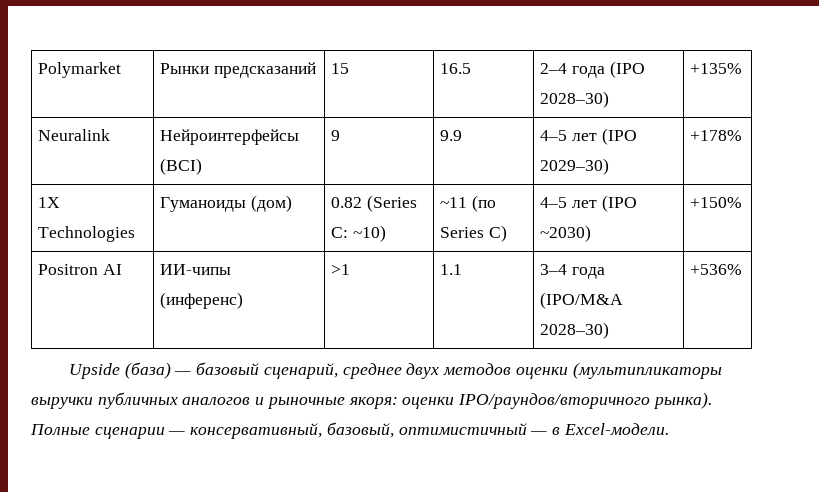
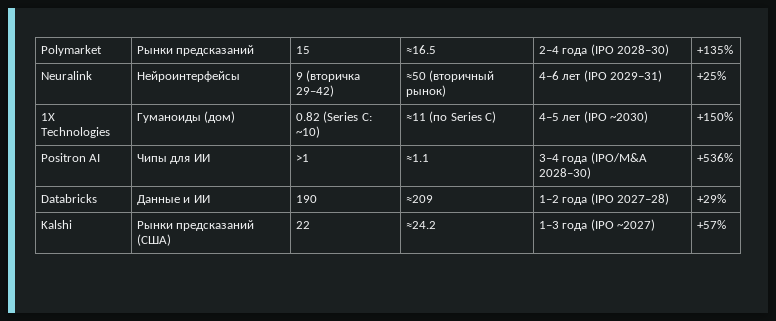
- Polymarket | Рынки предсказаний | 15 | 16.5 | 2–4 года (IPO 2028–30) | +135%
+ Polymarket | Рынки предсказаний | 15 | ≈16.5 | 2–4 года (IPO 2028–30) | +135%
- Neuralink | Нейроинтерфейсы (BCI) | 9 | 9.9 | 4–5 лет (IPO 2029–30) | +178%
+ Neuralink | Нейроинтерфейсы | 9 (вторичка 29–42) | ≈50 (вторичный рынок) | 4–6 лет (IPO 2029–31) | +25%
- 1X Technologies | Гуманоиды (дом) | 0.82 (Series C: ~10) | ~11 (по Series C) | 4–5 лет (IPO ~2030) | +150%
+ 1X Technologies | Гуманоиды (дом) | 0.82 (Series C: ~10) | ≈11 (по Series C) | 4–5 лет (IPO ~2030) | +150%
- Positron AI | ИИ-чипы (инференс) | >1 | 1.1 | 3–4 года (IPO/M&A 2028–30) | +536%
+ Positron AI | Чипы для ИИ | >1 | ≈1.1 | 3–4 года (IPO/M&A 2028–30) | +536%
- Upside (база) — базовый сценарий, среднее двух методов оценки (мультипликаторы выручки публичных аналогов и рыночные якоря: оценки IPO/раундов/вторичного рынка). Полные сценарии — консервативный, базовый, оптимистичный — в Excel-модели.
+ Databricks | Данные и ИИ | 190 | ≈209 | 1–2 года (IPO 2027–28) | +29%
+ Kalshi | Рынки предсказаний (США) | 22 | ≈24.2 | 1–3 года (IPO ~2027) | +57%

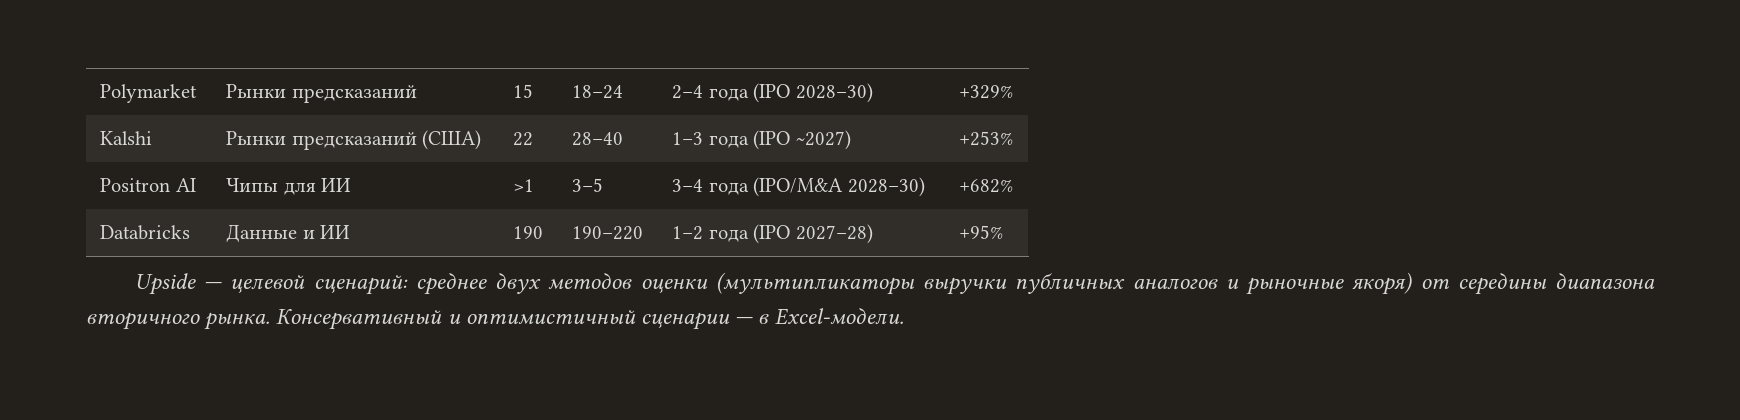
- Polymarket | Рынки предсказаний | 15 | ≈16.5 | 2–4 года (IPO 2028–30) | +135%
- Neuralink | Нейроинтерфейсы | 9 (вторичка 29–42) | ≈50 (вторичный рынок) | 4–6 лет (IPO 2029–31) | +25%
- 1X Technologies | Гуманоиды (дом) | 0.82 (Series C: ~10) | ≈11 (по Series C) | 4–5 лет (IPO ~2030) | +150%
+ Polymarket | Рынки предсказаний | 15 | 18–24 | 2–4 года (IPO 2028–30) | +329%
+ Kalshi | Рынки предсказаний (США) | 22 | 28–40 | 1–3 года (IPO ~2027) | +253%
- Positron AI | Чипы для ИИ | >1 | ≈1.1 | 3–4 года (IPO/M&A 2028–30) | +536%
+ Positron AI | Чипы для ИИ | >1 | 3–5 | 3–4 года (IPO/M&A 2028–30) | +682%
- Databricks | Данные и ИИ | 190 | ≈209 | 1–2 года (IPO 2027–28) | +29%
- Kalshi | Рынки предсказаний (США) | 22 | ≈24.2 | 1–3 года (IPO ~2027) | +57%
+ Databricks | Данные и ИИ | 190 | 190–220 | 1–2 года (IPO 2027–28) | +95%
+ Upside — целевой сценарий: среднее двух методов оценки (мультипликаторы выручки публичных аналогов и рыночные якоря) от середины диапазона вторичного рынка. Консервативный и оптимистичный сценарии — в Excel-модели.

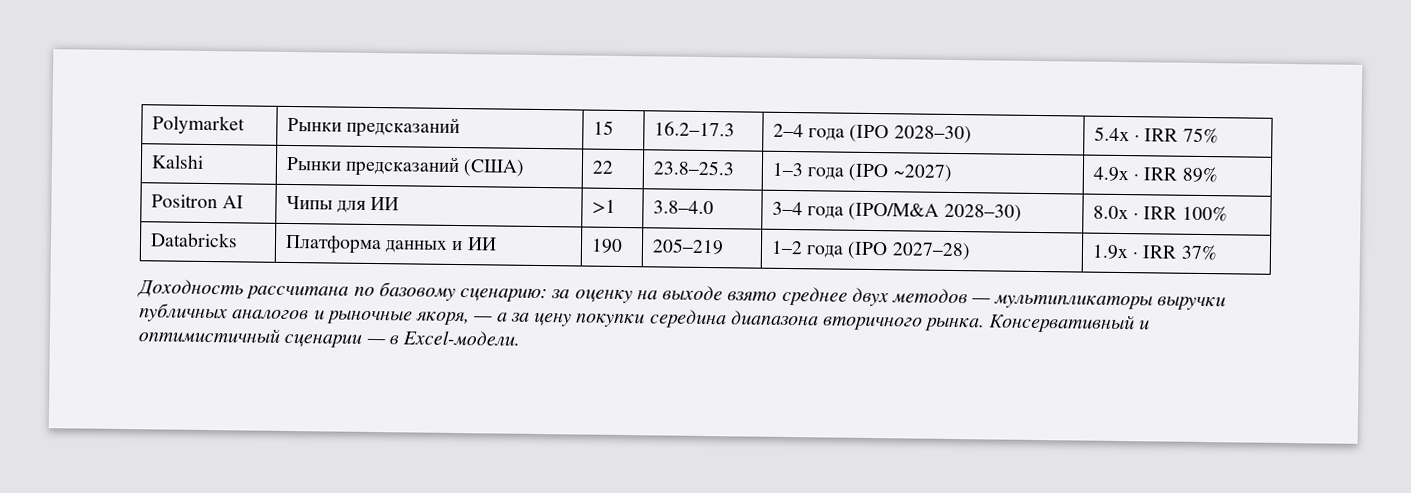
- Polymarket | Рынки предсказаний | 15 | 18–24 | 2–4 года (IPO 2028–30) | +329%
+ Polymarket | Рынки предсказаний | 15 | 16.2–17.3 | 2–4 года (IPO 2028–30) | 5.4x · IRR 75%
- Kalshi | Рынки предсказаний (США) | 22 | 28–40 | 1–3 года (IPO ~2027) | +253%
+ Kalshi | Рынки предсказаний (США) | 22 | 23.8–25.3 | 1–3 года (IPO ~2027) | 4.9x · IRR 89%
- Positron AI | Чипы для ИИ | >1 | 3–5 | 3–4 года (IPO/M&A 2028–30) | +682%
+ Positron AI | Чипы для ИИ | >1 | 3.8–4.0 | 3–4 года (IPO/M&A 2028–30) | 8.0x · IRR 100%
- Databricks | Данные и ИИ | 190 | 190–220 | 1–2 года (IPO 2027–28) | +95%
- Upside — целевой сценарий: среднее двух методов оценки (мультипликаторы выручки публичных аналогов и рыночные якоря) от середины диапазона вторичного рынка.
+ Databricks | Платформа данных и ИИ | 190 | 205–219 | 1–2 года (IPO 2027–28) | 1.9x · IRR 37%
+ Доходность рассчитана по базовому сценарию: за оценку на выходе взято среднее двух методов — мультипликаторы выручки публичных аналогов и рыночные якоря, — а за цену покупки середина диапазона вторичного рынка.

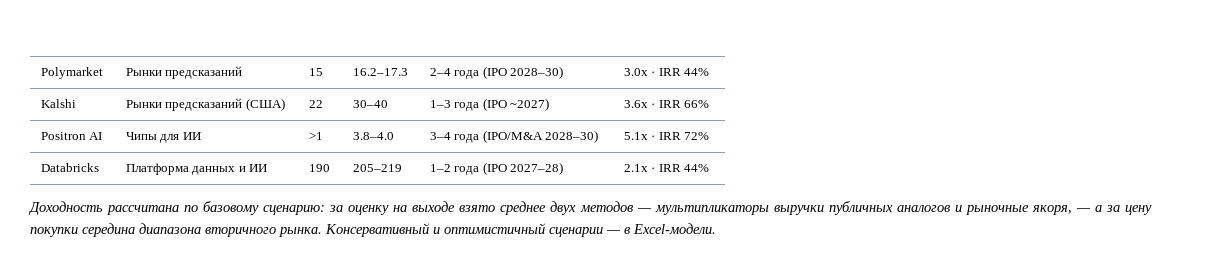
- Polymarket | Рынки предсказаний | 15 | 16.2–17.3 | 2–4 года (IPO 2028–30) | 5.4x · IRR 75%
+ Polymarket | Рынки предсказаний | 15 | 16.2–17.3 | 2–4 года (IPO 2028–30) | 3.0x · IRR 44%
- Kalshi | Рынки предсказаний (США) | 22 | 23.8–25.3 | 1–3 года (IPO ~2027) | 4.9x · IRR 89%
+ Kalshi | Рынки предсказаний (США) | 22 | 30–40 | 1–3 года (IPO ~2027) | 3.6x · IRR 66%
- Positron AI | Чипы для ИИ | >1 | 3.8–4.0 | 3–4 года (IPO/M&A 2028–30) | 8.0x · IRR 100%
+ Positron AI | Чипы для ИИ | >1 | 3.8–4.0 | 3–4 года (IPO/M&A 2028–30) | 5.1x · IRR 72%
- Databricks | Платформа данных и ИИ | 190 | 205–219 | 1–2 года (IPO 2027–28) | 1.9x · IRR 37%
+ Databricks | Платформа данных и ИИ | 190 | 205–219 | 1–2 года (IPO 2027–28) | 2.1x · IRR 44%

